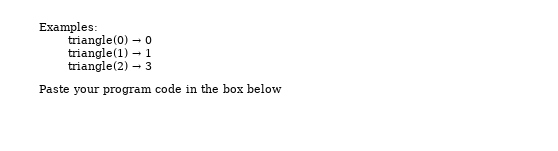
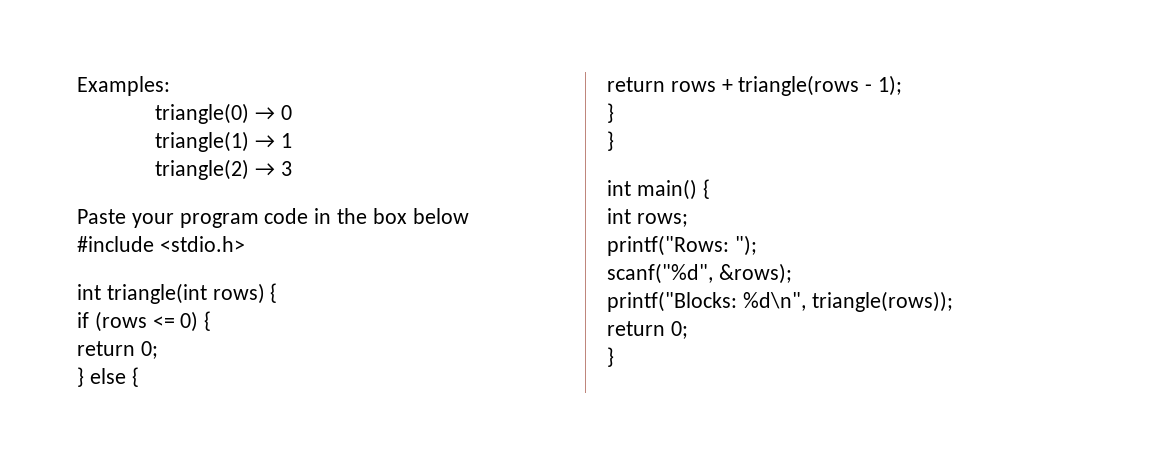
+ #include <stdio.h>
+ int triangle(int rows) {
+ if (rows <= 0) {
+ return 0;
+ } else {
+ return rows + triangle(rows - 1);
+ }
+ }
+ int main() {
+ int rows;
+ printf("Rows: ");
+ scanf("%d", &rows);
+ printf("Blocks: %d\n", triangle(rows));
+ return 0;
+ }

